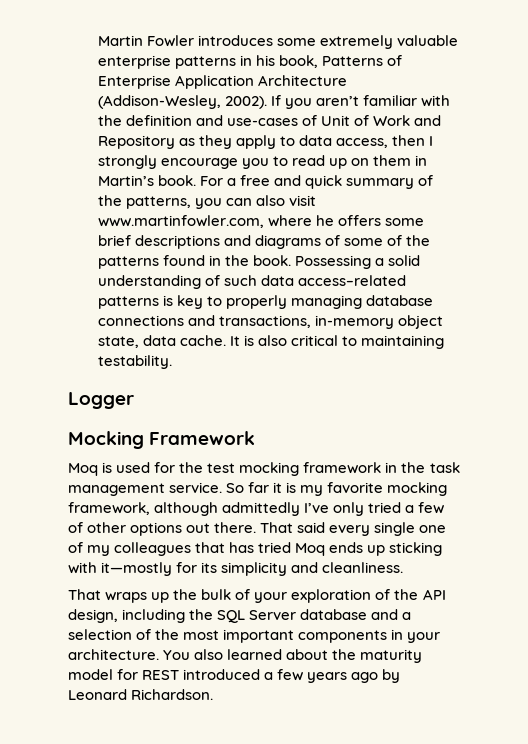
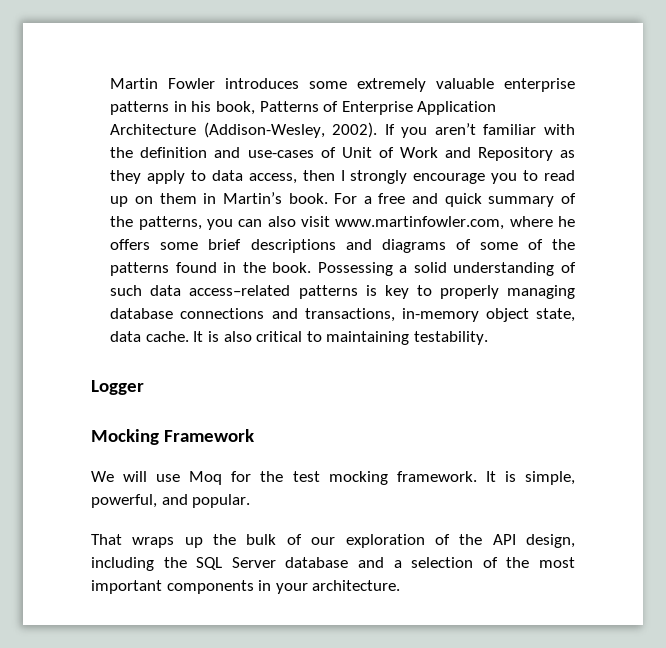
- Moq is used for the test mocking framework in the task management service. So far it is my favorite mocking framework, although admittedly I’ve only tried a few of other options out there. That said every single one of my colleagues that has tried Moq ends up sticking with it—mostly for its simplicity and cleanliness.
+ We will use Moq for the test mocking framework. It is simple, powerful, and popular.
- That wraps up the bulk of your exploration of the API design, including the SQL Server database and a selection of the most important components in your architecture. You also learned about the maturity model for REST introduced a few years ago by Leonard Richardson.
+ That wraps up the bulk of our exploration of the API design, including the SQL Server database and a selection of the most important components in your architecture.

